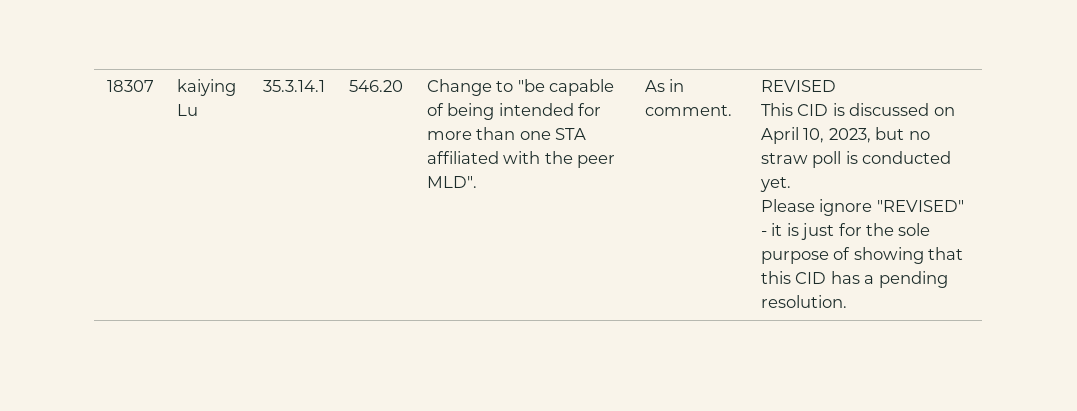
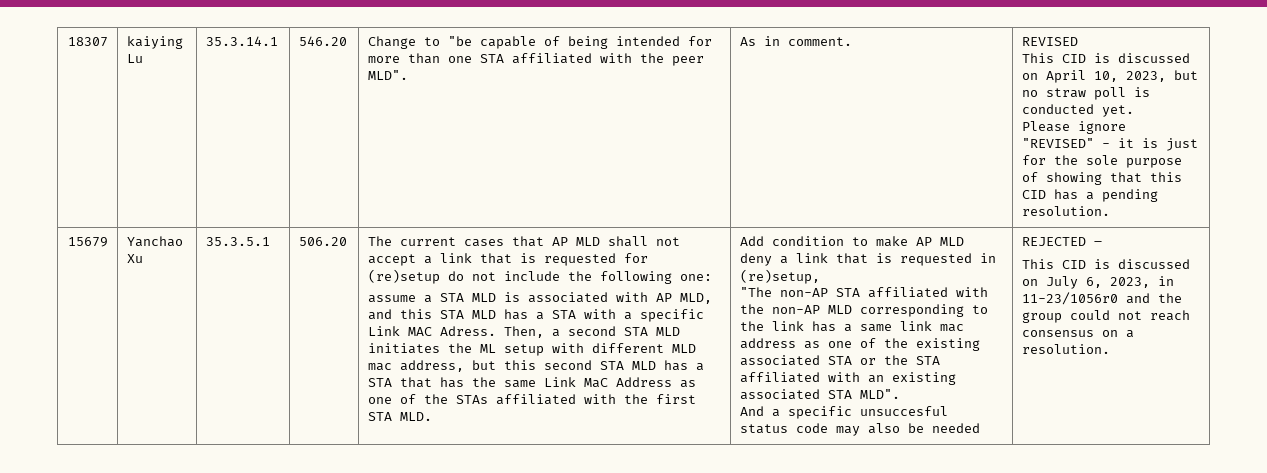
+ 15679 | Yanchao Xu | 35.3.5.1 | 506.20 | The current cases that AP MLD shall not accept a link that is requested for (re)setup do not include the following one:
+ assume a STA MLD is associated with AP MLD, and this STA MLD has a STA with a specific Link MAC Adress. Then, a second STA MLD initiates the ML setup with different MLD mac address, but this second STA MLD has a STA that has the same Link MaC Address as one of the STAs affiliated with the first STA MLD. | Add condition to make AP MLD deny a link that is requested in (re)setup,
+ "The non-AP STA affiliated with the non-AP MLD corresponding to the link has a same link mac address as one of the existing associated STA or the STA affiliated with an existing associated STA MLD".
+ And a specific unsuccesful status code may also be needed | REJECTED –
+ This CID is discussed on July 6, 2023, in 11-23/1056r0 and the group could not reach consensus on a resolution.

